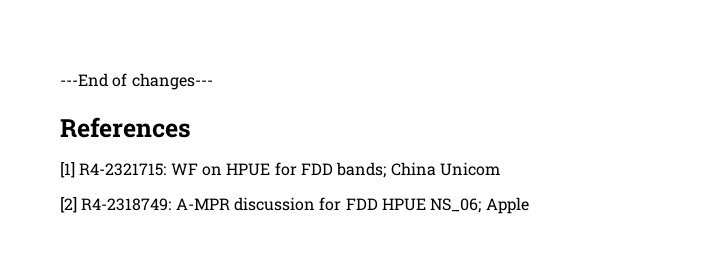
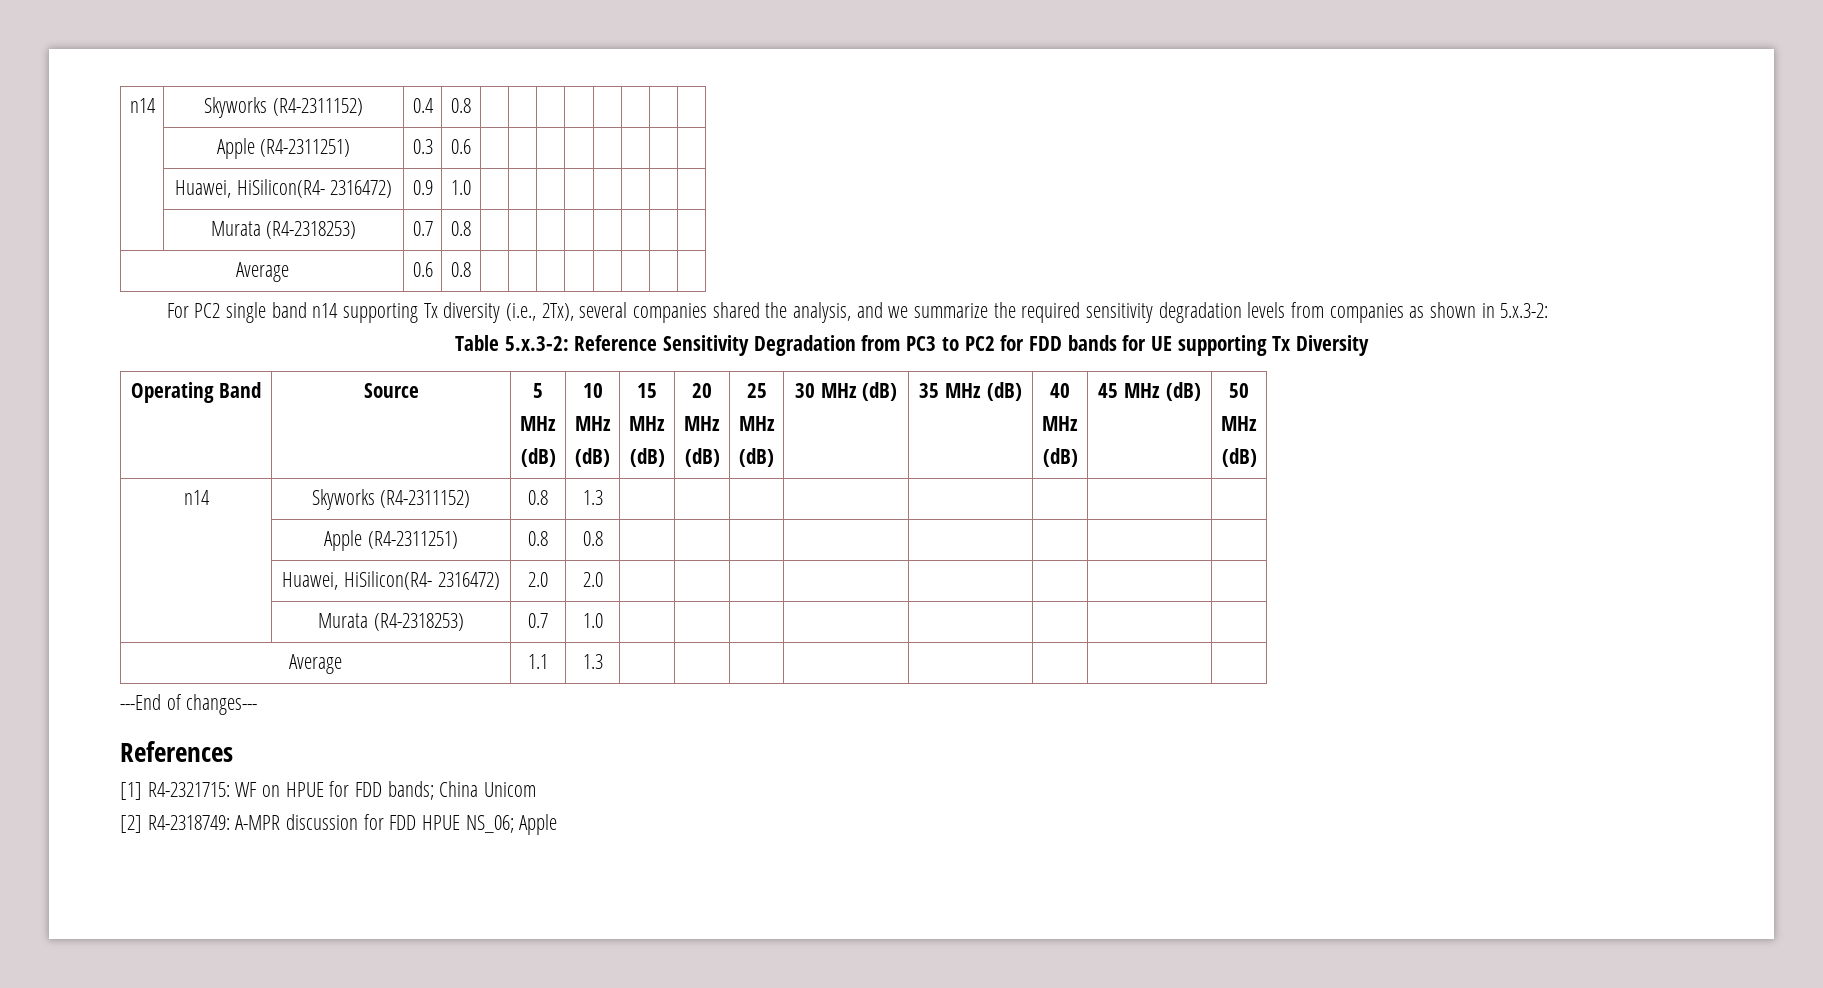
+ n14 | Skyworks (R4-2311152) | 0.4 | 0.8 | | | | | | | |
+ | Apple (R4-2311251) | 0.3 | 0.6 | | | | | | | |
+ | Huawei, HiSilicon(R4- 2316472) | 0.9 | 1.0 | | | | | | | |
+ | Murata (R4-2318253) | 0.7 | 0.8 | | | | | | | |
+ Average | 0.6 | 0.8 | | | | | | | |
+ For PC2 single band n14 supporting Tx diversity (i.e., 2Tx), several companies shared the analysis, and we summarize the required sensitivity degradation levels from companies as shown in 5.x.3-2:
+ Table 5.x.3-2: Reference Sensitivity Degradation from PC3 to PC2 for FDD bands for UE supporting Tx Diversity
+ Operating Band | Source | 5
+ MHz
+ (dB) | 10
+ MHz
+ (dB) | 15
+ MHz
+ (dB) | 20
+ MHz
+ (dB) | 25
+ MHz
+ (dB) | 30 MHz (dB) | 35 MHz (dB) | 40
+ MHz
+ (dB) | 45 MHz (dB) | 50
+ MHz
+ (dB)
+ n14 | Skyworks (R4-2311152) | 0.8 | 1.3 | | | | | | | |
+ | Apple (R4-2311251) | 0.8 | 0.8 | | | | | | | |
+ | Huawei, HiSilicon(R4- 2316472) | 2.0 | 2.0 | | | | | | | |
+ | Murata (R4-2318253) | 0.7 | 1.0 | | | | | | | |
+ Average | 1.1 | 1.3 | | | | | | | |

